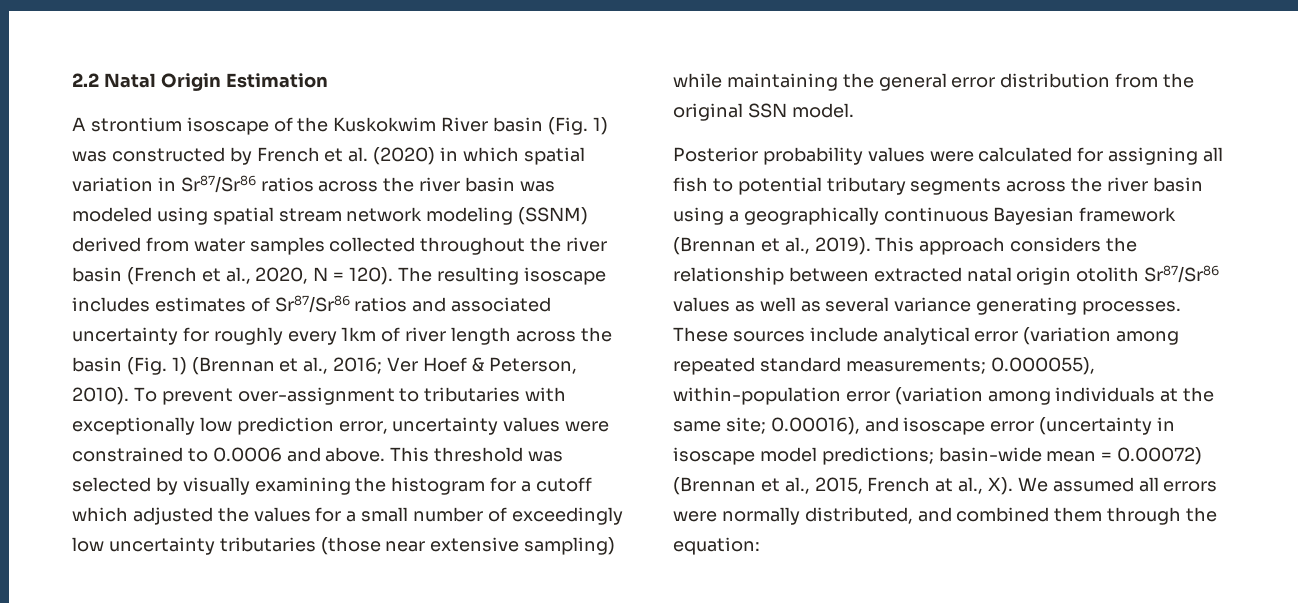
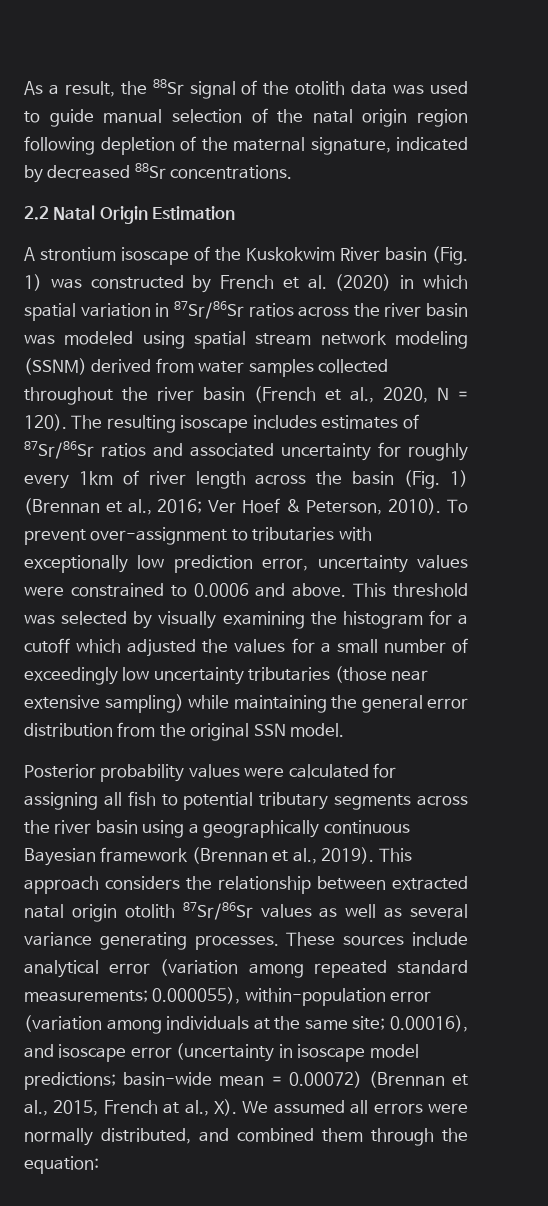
+ As a result, the 88Sr signal of the otolith data was used to guide manual selection of the natal origin region following depletion of the maternal signature, indicated by decreased 88Sr concentrations.
- A strontium isoscape of the Kuskokwim River basin (Fig. 1) was constructed by French et al. (2020) in which spatial variation in Sr87/Sr86 ratios across the river basin was modeled using spatial stream network modeling (SSNM) derived from water samples collected throughout the river basin (French et al., 2020, N = 120).
+ A strontium isoscape of the Kuskokwim River basin (Fig. 1) was constructed by French et al. (2020) in which spatial variation in 87Sr/86Sr ratios across the river basin was modeled using spatial stream network modeling (SSNM) derived from water samples collected throughout the river basin (French et al., 2020, N = 120).
- The resulting isoscape includes estimates of Sr87/Sr86 ratios and associated uncertainty for roughly every 1km of river length across the basin (Fig. 1) (Brennan et al., 2016; Ver Hoef & Peterson, 2010).
+ The resulting isoscape includes estimates of 87Sr/86Sr ratios and associated uncertainty for roughly every 1km of river length across the basin (Fig. 1) (Brennan et al., 2016; Ver Hoef & Peterson, 2010).
- This approach considers the relationship between extracted natal origin otolith Sr87/Sr86 values as well as several variance generating processes.
+ This approach considers the relationship between extracted natal origin otolith 87Sr/86Sr values as well as several variance generating processes.

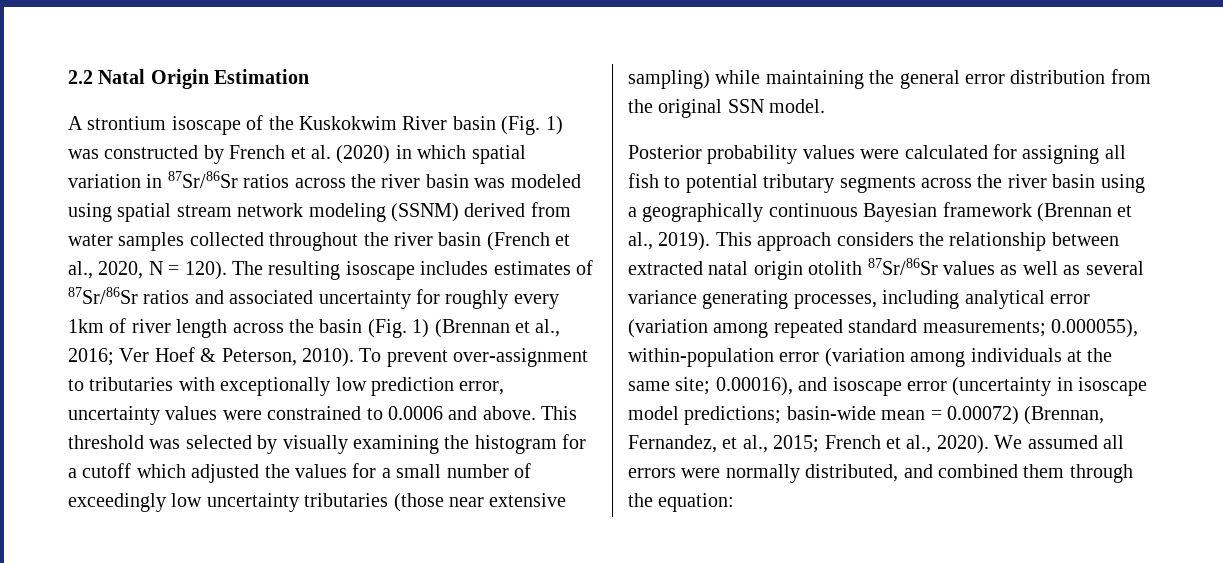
- As a result, the 88Sr signal of the otolith data was used to guide manual selection of the natal origin region following depletion of the maternal signature, indicated by decreased 88Sr concentrations.
- This approach considers the relationship between extracted natal origin otolith 87Sr/86Sr values as well as several variance generating processes. These sources include analytical error (variation among repeated standard measurements;
+ This approach considers the relationship between extracted natal origin otolith 87Sr/86Sr values as well as several variance generating processes, including analytical error (variation among repeated standard measurements;
- basin-wide mean = 0.00072) (Brennan et al., 2015, French at al., X). We assumed all errors were normally distributed, and combined them through the equation:
+ basin-wide mean = 0.00072) (Brennan, Fernandez, et al., 2015; French et al., 2020). We assumed all errors were normally distributed, and combined them through the equation:

